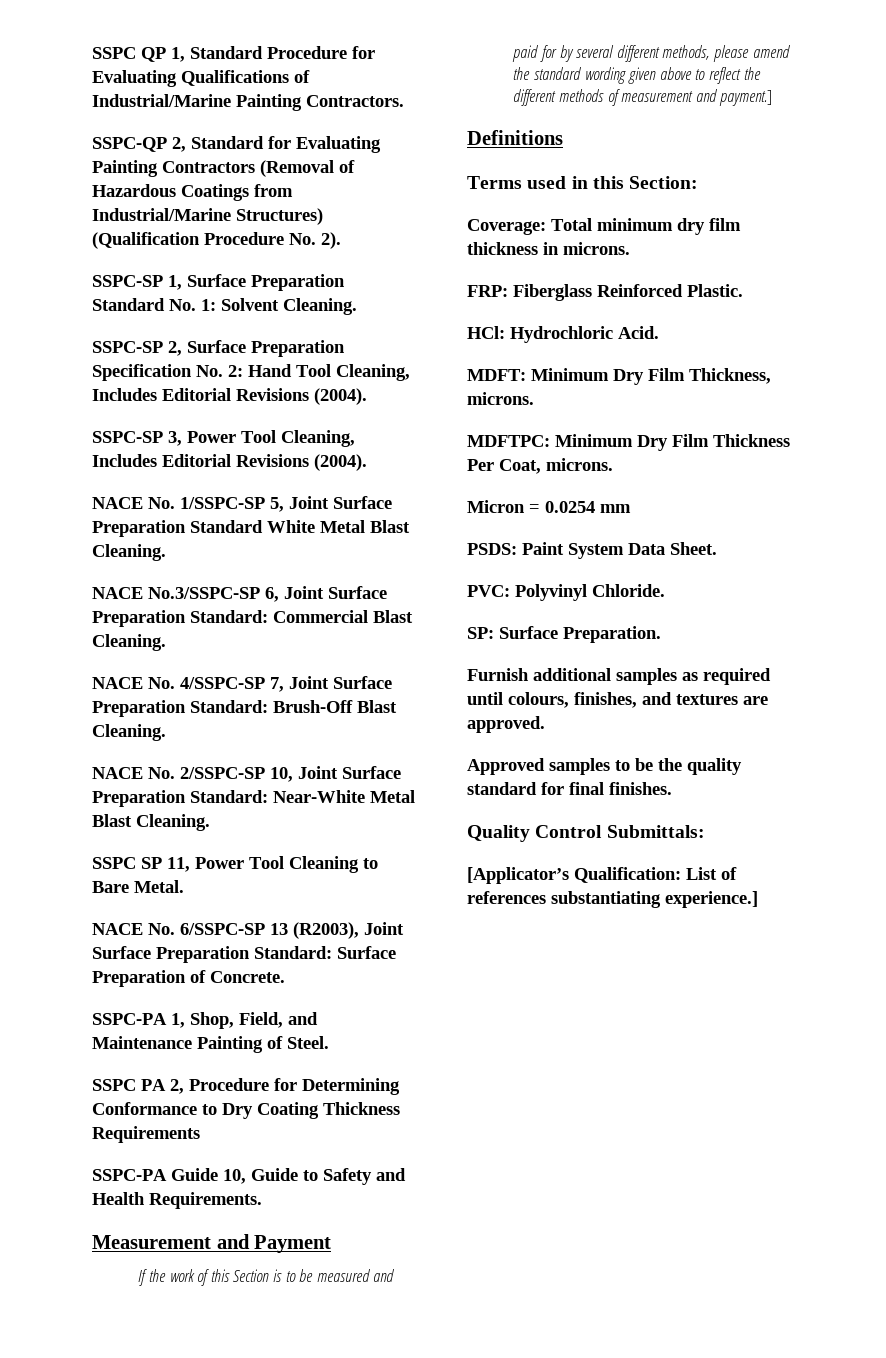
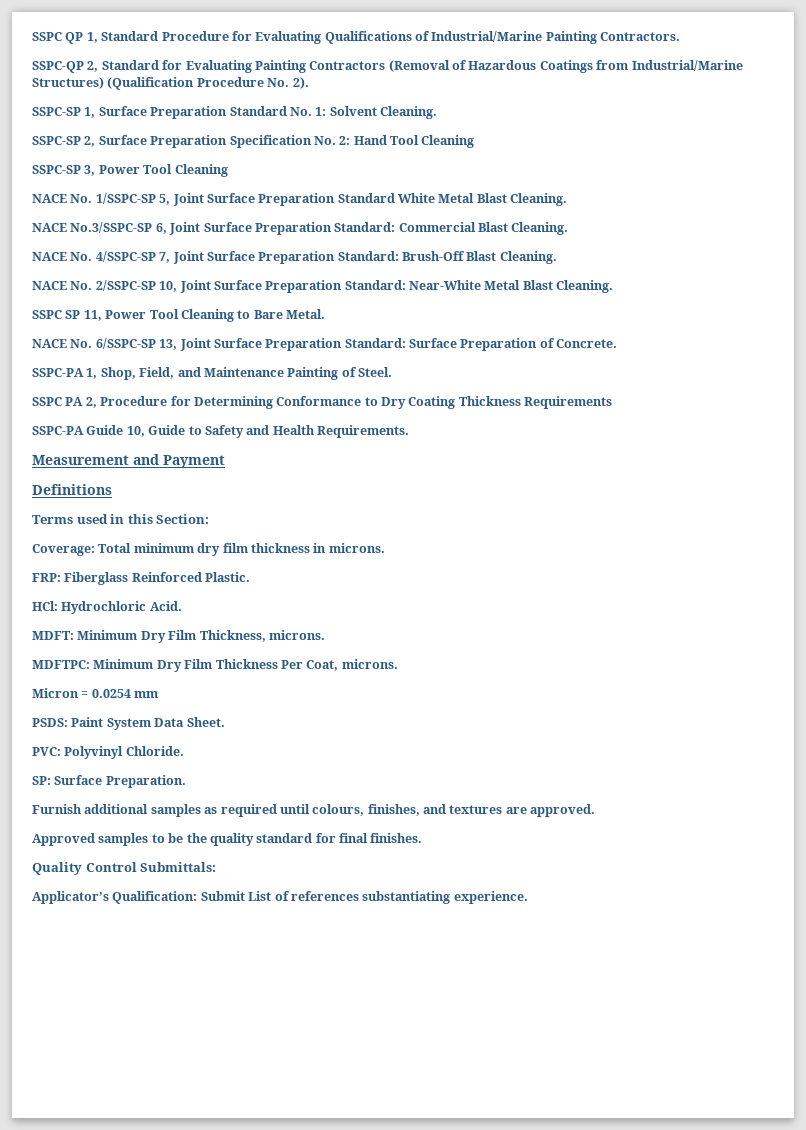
- SSPC-SP 2, Surface Preparation Specification No. 2: Hand Tool Cleaning, Includes Editorial Revisions (2004).
+ SSPC-SP 2, Surface Preparation Specification No. 2: Hand Tool Cleaning
- SSPC-SP 3, Power Tool Cleaning, Includes Editorial Revisions (2004).
+ SSPC-SP 3, Power Tool Cleaning
- NACE No. 6/SSPC-SP 13 (R2003), Joint Surface Preparation Standard: Surface Preparation of Concrete.
+ NACE No. 6/SSPC-SP 13, Joint Surface Preparation Standard: Surface Preparation of Concrete.
- If the work of this Section is to be measured and paid for by several different methods, please amend the standard wording given above to reflect the different methods of measurement and payment.]
- [Applicator’s Qualification: List of references substantiating experience.]
+ Applicator’s Qualification: Submit List of references substantiating experience.

